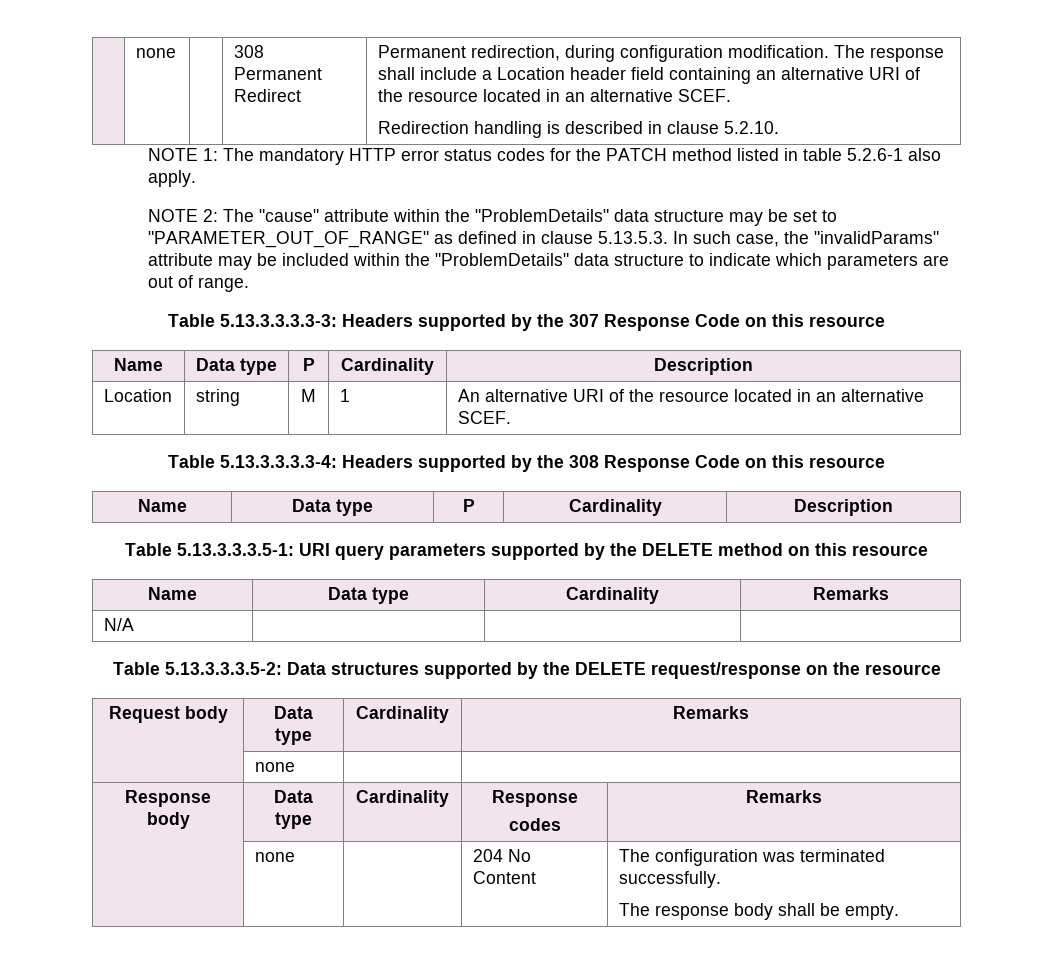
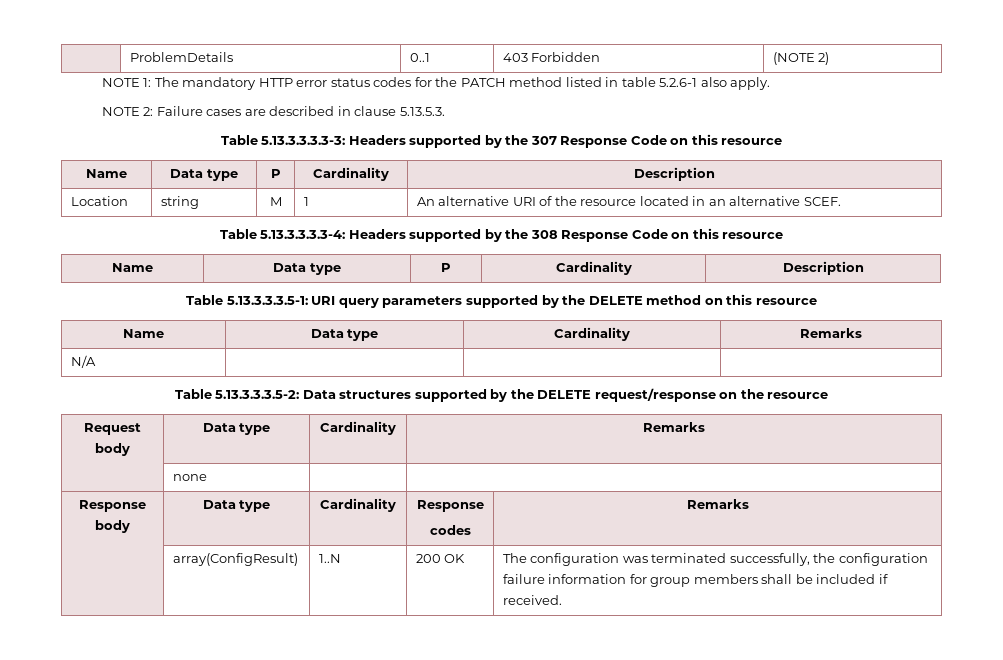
- | none | | 308 Permanent Redirect | Permanent redirection, during configuration modification. The response shall include a Location header field containing an alternative URI of the resource located in an alternative SCEF.
- Redirection handling is described in clause 5.2.10.
+ | ProblemDetails | 0..1 | 403 Forbidden | (NOTE 2)
- NOTE 2: The "cause" attribute within the "ProblemDetails" data structure may be set to "PARAMETER_OUT_OF_RANGE" as defined in clause 5.13.5.3. In such case, the "invalidParams" attribute may be included within the "ProblemDetails" data structure to indicate which parameters are out of range.
+ NOTE 2: Failure cases are described in clause 5.13.5.3.
- | none | | 204 No Content | The configuration was terminated successfully.
- The response body shall be empty.
+ | array(ConfigResult) | 1..N | 200 OK | The configuration was terminated successfully, the configuration failure information for group members shall be included if received.

